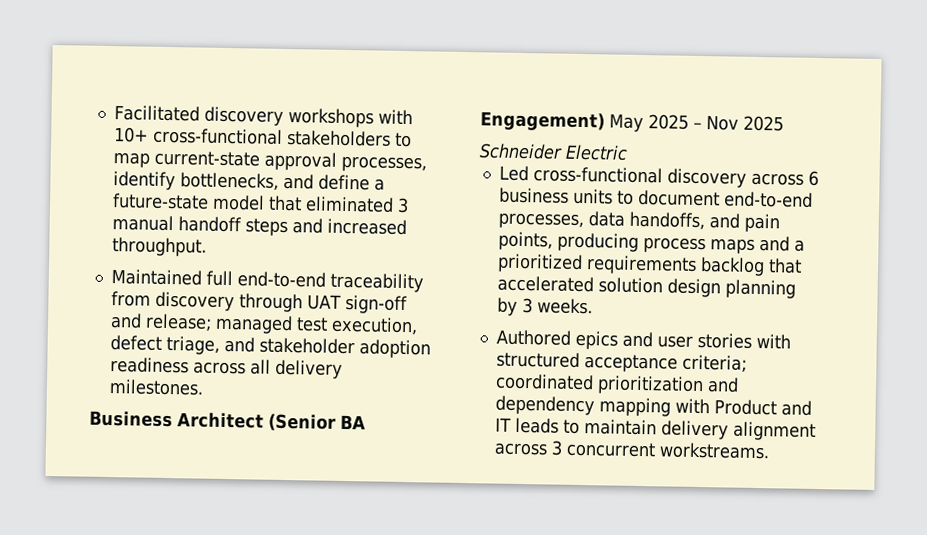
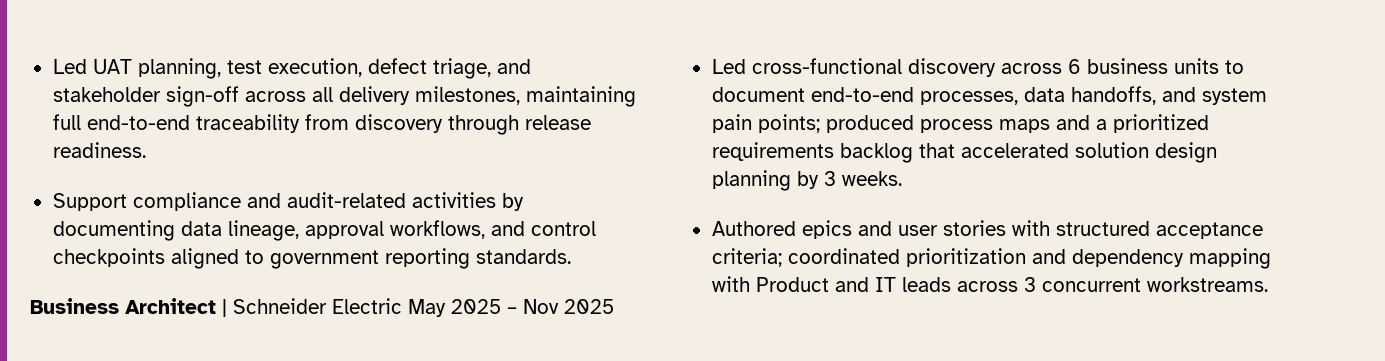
- Facilitated discovery workshops with 10+ cross-functional stakeholders to map current-state approval processes, identify bottlenecks, and define a future-state model that eliminated 3 manual handoff steps and increased throughput.
- Maintained full end-to-end traceability from discovery through UAT sign-off and release; managed test execution, defect triage, and stakeholder adoption readiness across all delivery milestones.
+ Led UAT planning, test execution, defect triage, and stakeholder sign-off across all delivery milestones, maintaining full end-to-end traceability from discovery through release readiness.
+ Support compliance and audit-related activities by documenting data lineage, approval workflows, and control checkpoints aligned to government reporting standards.
- Business Architect (Senior BA Engagement) May 2025 – Nov 2025
+ Business Architect | Schneider Electric May 2025 – Nov 2025
- Schneider Electric
- Led cross-functional discovery across 6 business units to document end-to-end processes, data handoffs, and pain points, producing process maps and a prioritized requirements backlog that accelerated solution design planning by 3 weeks.
+ Led cross-functional discovery across 6 business units to document end-to-end processes, data handoffs, and system pain points; produced process maps and a prioritized requirements backlog that accelerated solution design planning by 3 weeks.
- Authored epics and user stories with structured acceptance criteria; coordinated prioritization and dependency mapping with Product and IT leads to maintain delivery alignment across 3 concurrent workstreams.
+ Authored epics and user stories with structured acceptance criteria; coordinated prioritization and dependency mapping with Product and IT leads across 3 concurrent workstreams.

